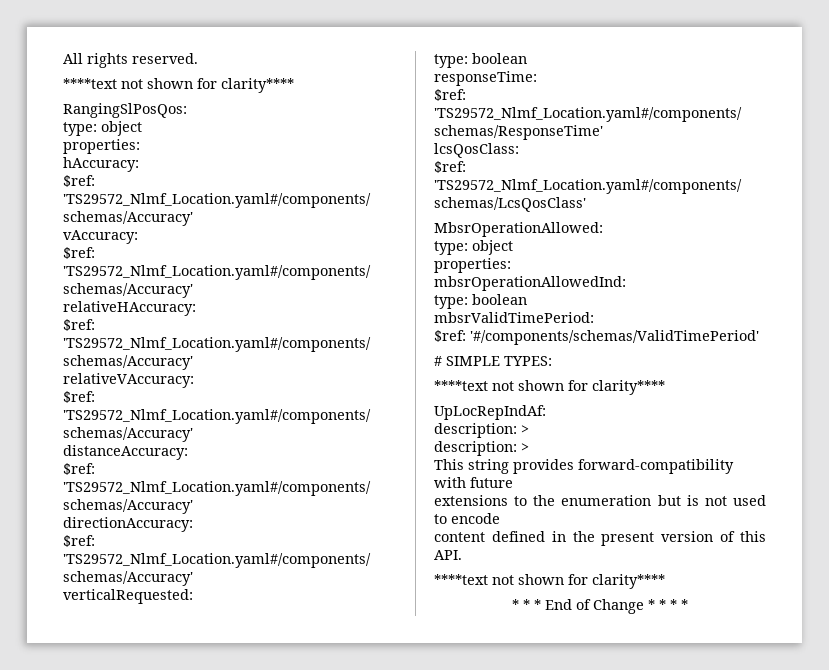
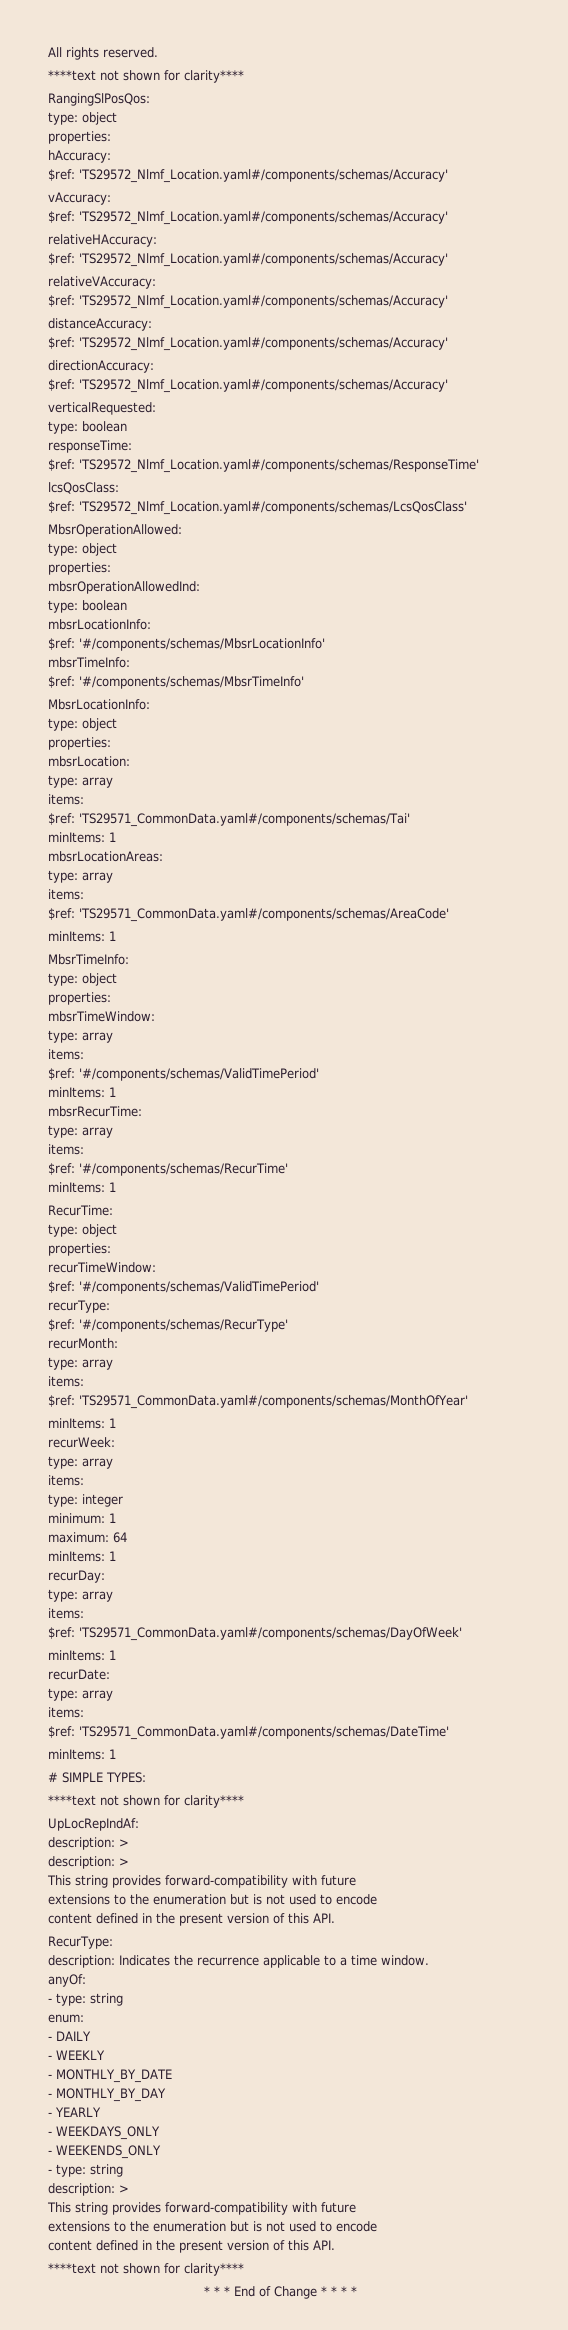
- mbsrValidTimePeriod:
+ mbsrLocationInfo:
+ $ref: '#/components/schemas/MbsrLocationInfo'
+ mbsrTimeInfo:
+ $ref: '#/components/schemas/MbsrTimeInfo'
+ MbsrLocationInfo:
+ type: object
+ properties:
+ mbsrLocation:
+ type: array
+ items:
+ $ref: 'TS29571_CommonData.yaml#/components/schemas/Tai'
+ minItems: 1
+ mbsrLocationAreas:
+ type: array
+ items:
+ $ref: 'TS29571_CommonData.yaml#/components/schemas/AreaCode'
+ minItems: 1
+ MbsrTimeInfo:
+ type: object
+ properties:
+ mbsrTimeWindow:
+ type: array
+ items:
  $ref: '#/components/schemas/ValidTimePeriod'
+ minItems: 1
+ mbsrRecurTime:
+ type: array
+ items:
+ $ref: '#/components/schemas/RecurTime'
+ minItems: 1
+ RecurTime:
+ type: object
+ properties:
+ recurTimeWindow:
+ $ref: '#/components/schemas/ValidTimePeriod'
+ recurType:
+ $ref: '#/components/schemas/RecurType'
+ recurMonth:
+ type: array
+ items:
+ $ref: 'TS29571_CommonData.yaml#/components/schemas/MonthOfYear'
+ minItems: 1
+ recurWeek:
+ type: array
+ items:
+ type: integer
+ minimum: 1
+ maximum: 64
+ minItems: 1
+ recurDay:
+ type: array
+ items:
+ $ref: 'TS29571_CommonData.yaml#/components/schemas/DayOfWeek'
+ minItems: 1
+ recurDate:
+ type: array
+ items:
+ $ref: 'TS29571_CommonData.yaml#/components/schemas/DateTime'
+ minItems: 1
+ RecurType:
+ description: Indicates the recurrence applicable to a time window.
+ anyOf:
+ - type: string
+ enum:
+ - DAILY
+ - WEEKLY
+ - MONTHLY_BY_DATE
+ - MONTHLY_BY_DAY
+ - YEARLY
+ - WEEKDAYS_ONLY
+ - WEEKENDS_ONLY
+ - type: string
+ description: >
+ This string provides forward-compatibility with future
+ extensions to the enumeration but is not used to encode
+ content defined in the present version of this API.

